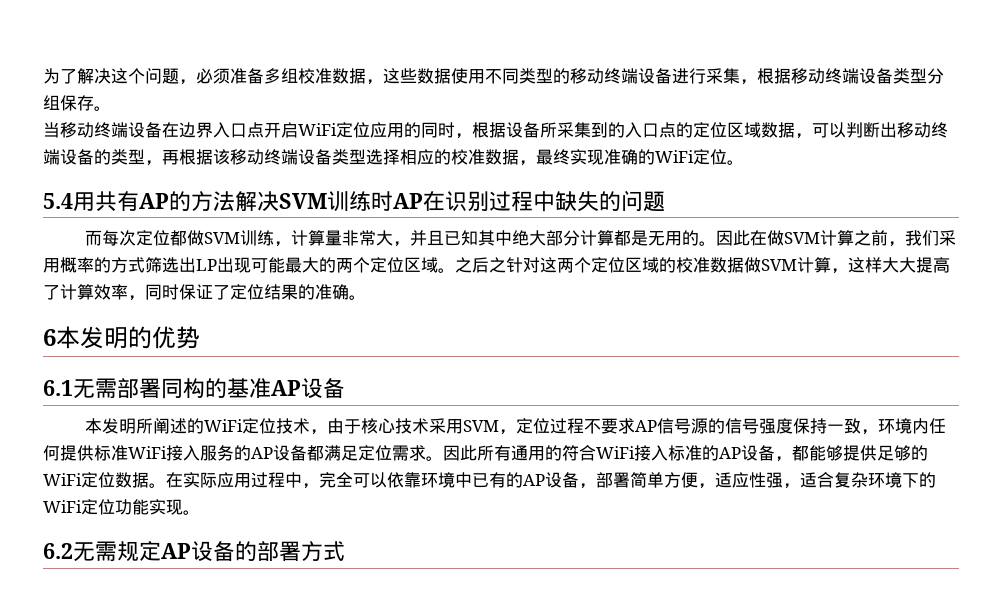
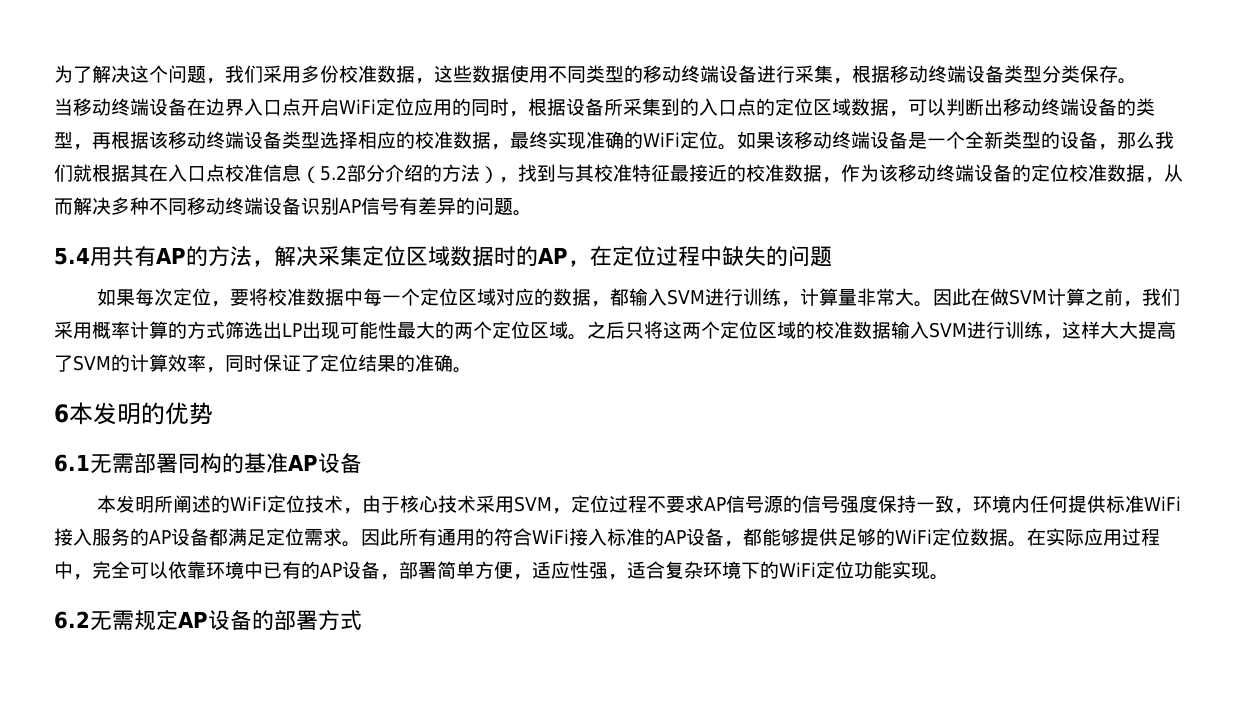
- 为了解决这个问题，必须准备多组校准数据，这些数据使用不同类型的移动终端设备进行采集，根据移动终端设备类型分组保存。
+ 为了解决这个问题，我们采用多份校准数据，这些数据使用不同类型的移动终端设备进行采集，根据移动终端设备类型分类保存。
+ 如果该移动终端设备是一个全新类型的设备，那么我们就根据其在入口点校准信息（5.2部分介绍的方法），找到与其校准特征最接近的校准数据，作为该移动终端设备的定位校准数据，从而解决多种不同移动终端设备识别AP信号有差异的问题。
- 5.4用共有AP的方法解决SVM训练时AP在识别过程中缺失的问题
+ 5.4用共有AP的方法，解决采集定位区域数据时的AP，在定位过程中缺失的问题
- 而每次定位都做SVM训练，计算量非常大，并且已知其中绝大部分计算都是无用的。
+ 如果每次定位，要将校准数据中每一个定位区域对应的数据，都输入SVM进行训练，计算量非常大。
- 因此在做SVM计算之前，我们采用概率的方式筛选出LP出现可能最大的两个定位区域。
+ 因此在做SVM计算之前，我们采用概率计算的方式筛选出LP出现可能性最大的两个定位区域。
- 之后之针对这两个定位区域的校准数据做SVM计算，这样大大提高了计算效率，同时保证了定位结果的准确。
+ 之后只将这两个定位区域的校准数据输入SVM进行训练，这样大大提高了SVM的计算效率，同时保证了定位结果的准确。

